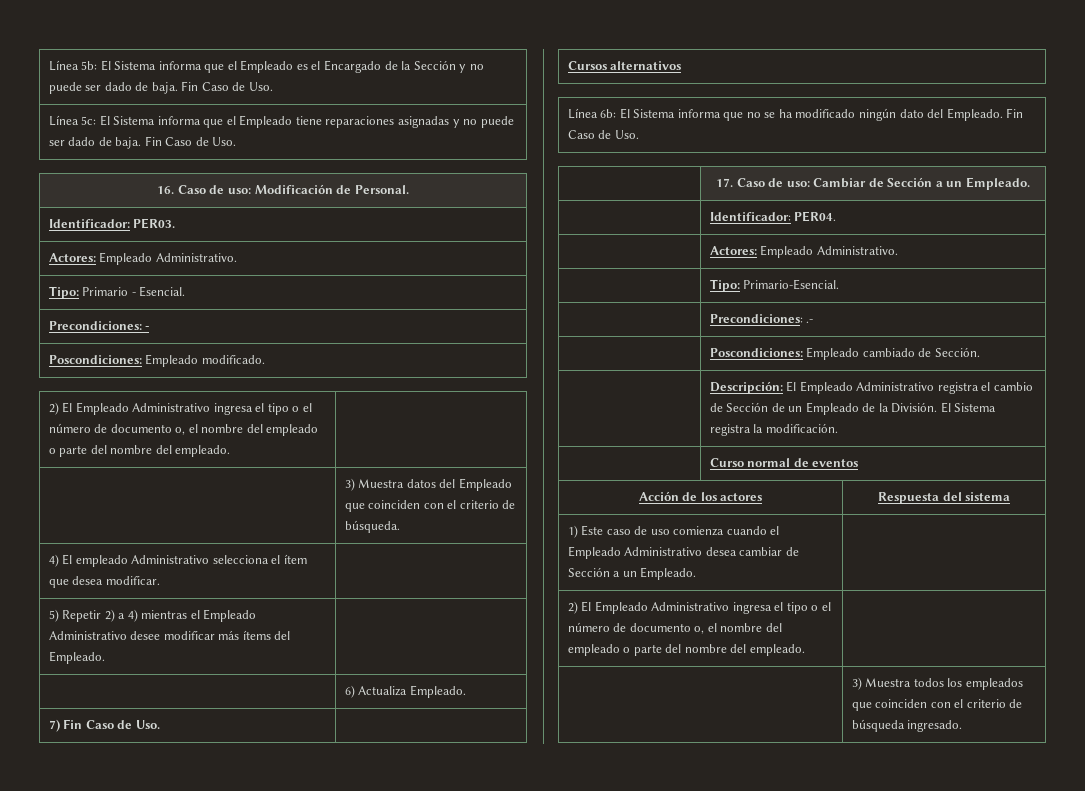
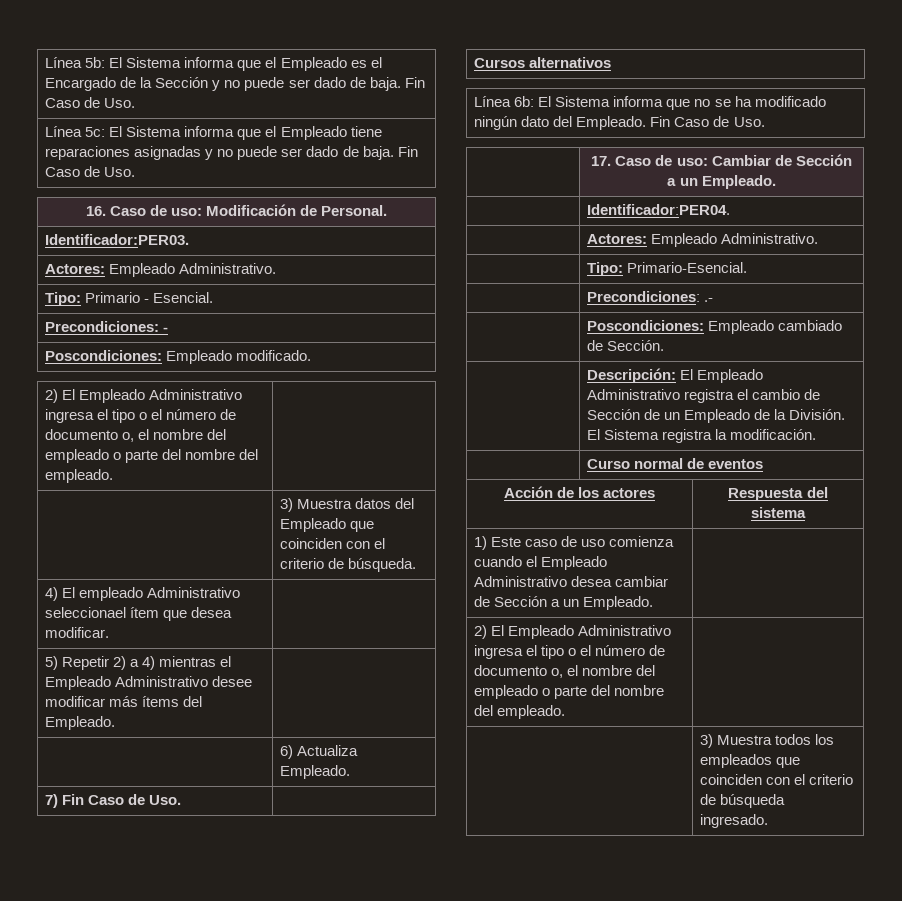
- Identificador: PER03.
+ Identificador:PER03.
- 4) El empleado Administrativo selecciona el ítem que desea modificar. |
+ 4) El empleado Administrativo seleccionael ítem que desea modificar. |
- | Identificador: PER04.
+ | Identificador:PER04.

